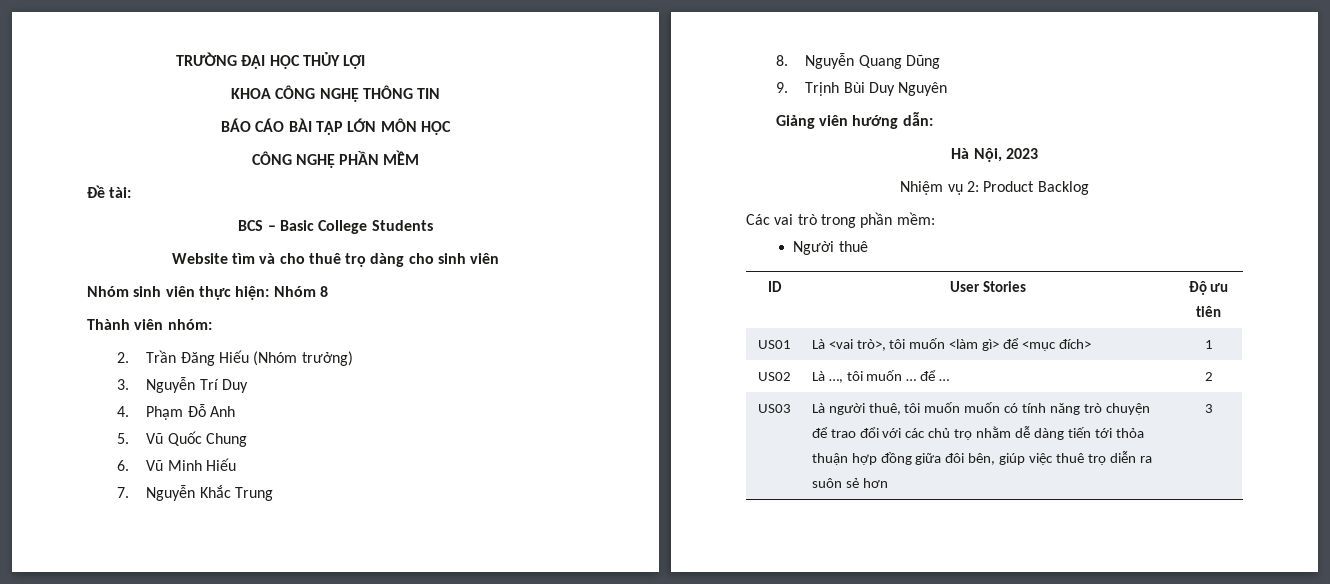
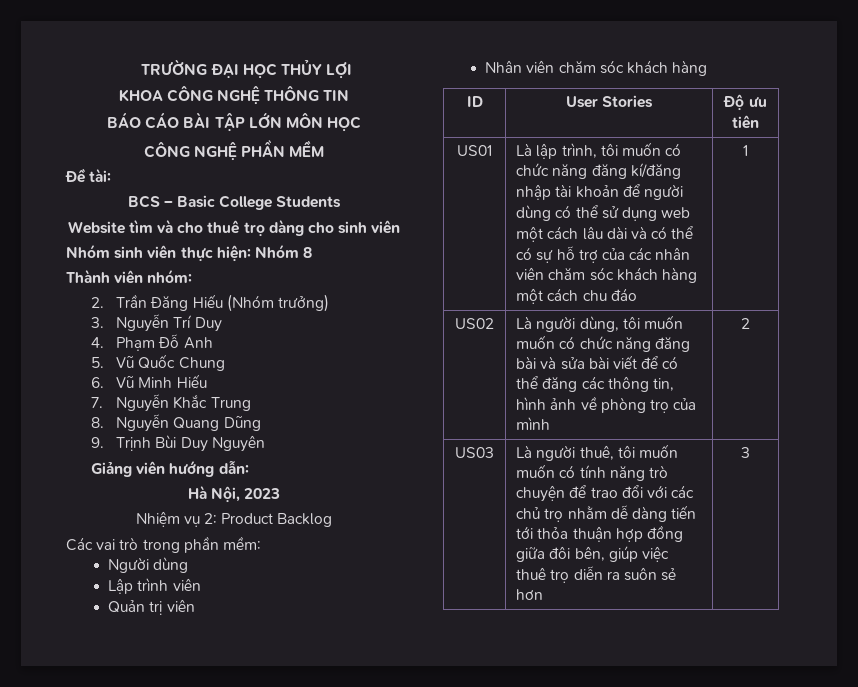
- Người thuê
+ Người dùng
+ Lập trình viên
+ Quản trị viên
+ Nhân viên chăm sóc khách hàng
- Là <vai trò>, tôi muốn <làm gì> để <mục đích> | 1
- US02 | Là …, tôi muốn … để … | 2
+ Là lập trình, tôi muốn có chức năng đăng kí/đăng nhập tài khoản để người dùng có thể sử dụng web một cách lâu dài và có thể có sự hỗ trợ của các nhân viên chăm sóc khách hàng một cách chu đáo | 1
+ US02 | Là người dùng, tôi muốn muốn có chức năng đăng bài và sửa bài viết để có thể đăng các thông tin, hình ảnh về phòng trọ của mình | 2

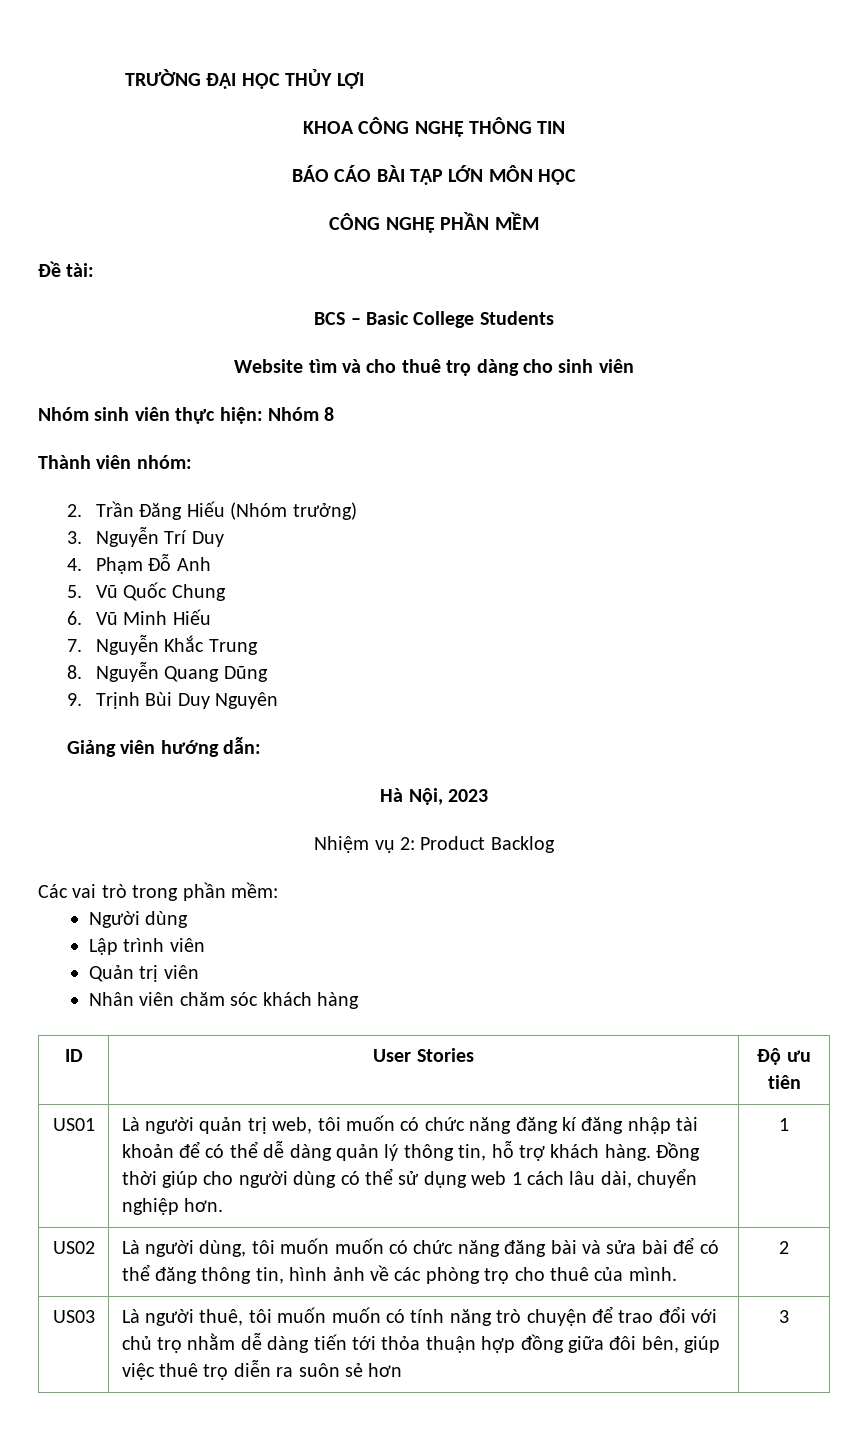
- Là lập trình, tôi muốn có chức năng đăng kí/đăng nhập tài khoản để người dùng có thể sử dụng web một cách lâu dài và có thể có sự hỗ trợ của các nhân viên chăm sóc khách hàng một cách chu đáo
+ Là người quản trị web, tôi muốn có chức năng đăng kí đăng nhập tài khoản để có thể dễ dàng quản lý thông tin, hỗ trợ khách hàng. Đồng thời giúp cho người dùng có thể sử dụng web 1 cách lâu dài, chuyển nghiệp hơn.
- US02 | Là người dùng, tôi muốn muốn có chức năng đăng bài và sửa bài viết để có thể đăng các thông tin, hình ảnh về phòng trọ của mình | 2
+ US02 | Là người dùng, tôi muốn muốn có chức năng đăng bài và sửa bài để có thể đăng thông tin, hình ảnh về các phòng trọ cho thuê của mình. | 2
- Là người thuê, tôi muốn muốn có tính năng trò chuyện để trao đổi với các chủ trọ nhằm dễ dàng tiến tới thỏa thuận hợp đồng giữa đôi bên, giúp việc thuê trọ diễn ra suôn sẻ hơn
+ Là người thuê, tôi muốn muốn có tính năng trò chuyện để trao đổi với chủ trọ nhằm dễ dàng tiến tới thỏa thuận hợp đồng giữa đôi bên, giúp việc thuê trọ diễn ra suôn sẻ hơn

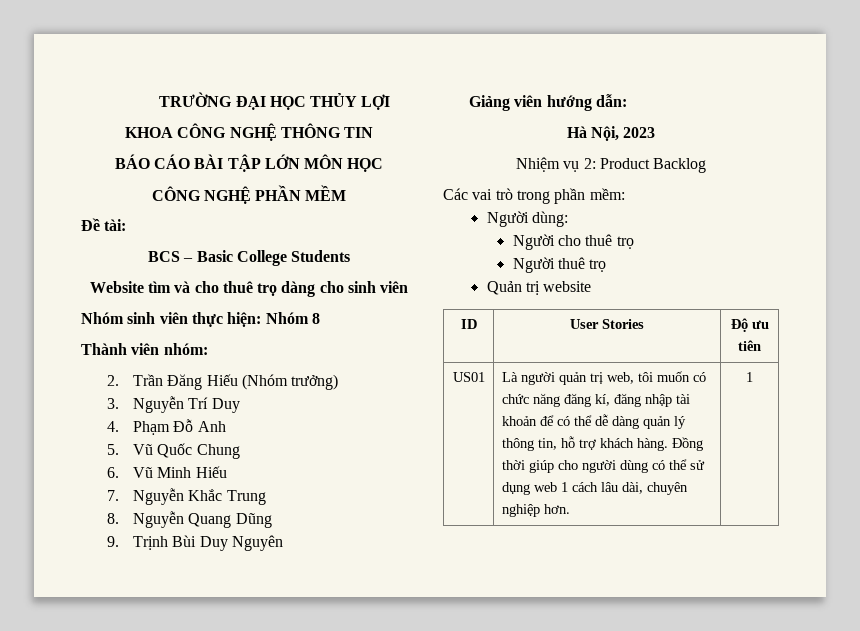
- Người dùng
- Lập trình viên
- Quản trị viên
- Nhân viên chăm sóc khách hàng
+ Người dùng:
+ Người cho thuê trọ
+ Người thuê trọ
+ Quản trị website
- Là người quản trị web, tôi muốn có chức năng đăng kí đăng nhập tài khoản để có thể dễ dàng quản lý thông tin, hỗ trợ khách hàng.
+ Là người quản trị web, tôi muốn có chức năng đăng kí, đăng nhập tài khoản để có thể dễ dàng quản lý thông tin, hỗ trợ khách hàng.
- Đồng thời giúp cho người dùng có thể sử dụng web 1 cách lâu dài, chuyển nghiệp hơn.
+ Đồng thời giúp cho người dùng có thể sử dụng web 1 cách lâu dài, chuyên nghiệp hơn.
- US02 | Là người dùng, tôi muốn muốn có chức năng đăng bài và sửa bài để có thể đăng thông tin, hình ảnh về các phòng trọ cho thuê của mình. | 2
- US03 | Là người thuê, tôi muốn muốn có tính năng trò chuyện để trao đổi với chủ trọ nhằm dễ dàng tiến tới thỏa thuận hợp đồng giữa đôi bên, giúp việc thuê trọ diễn ra suôn sẻ hơn | 3

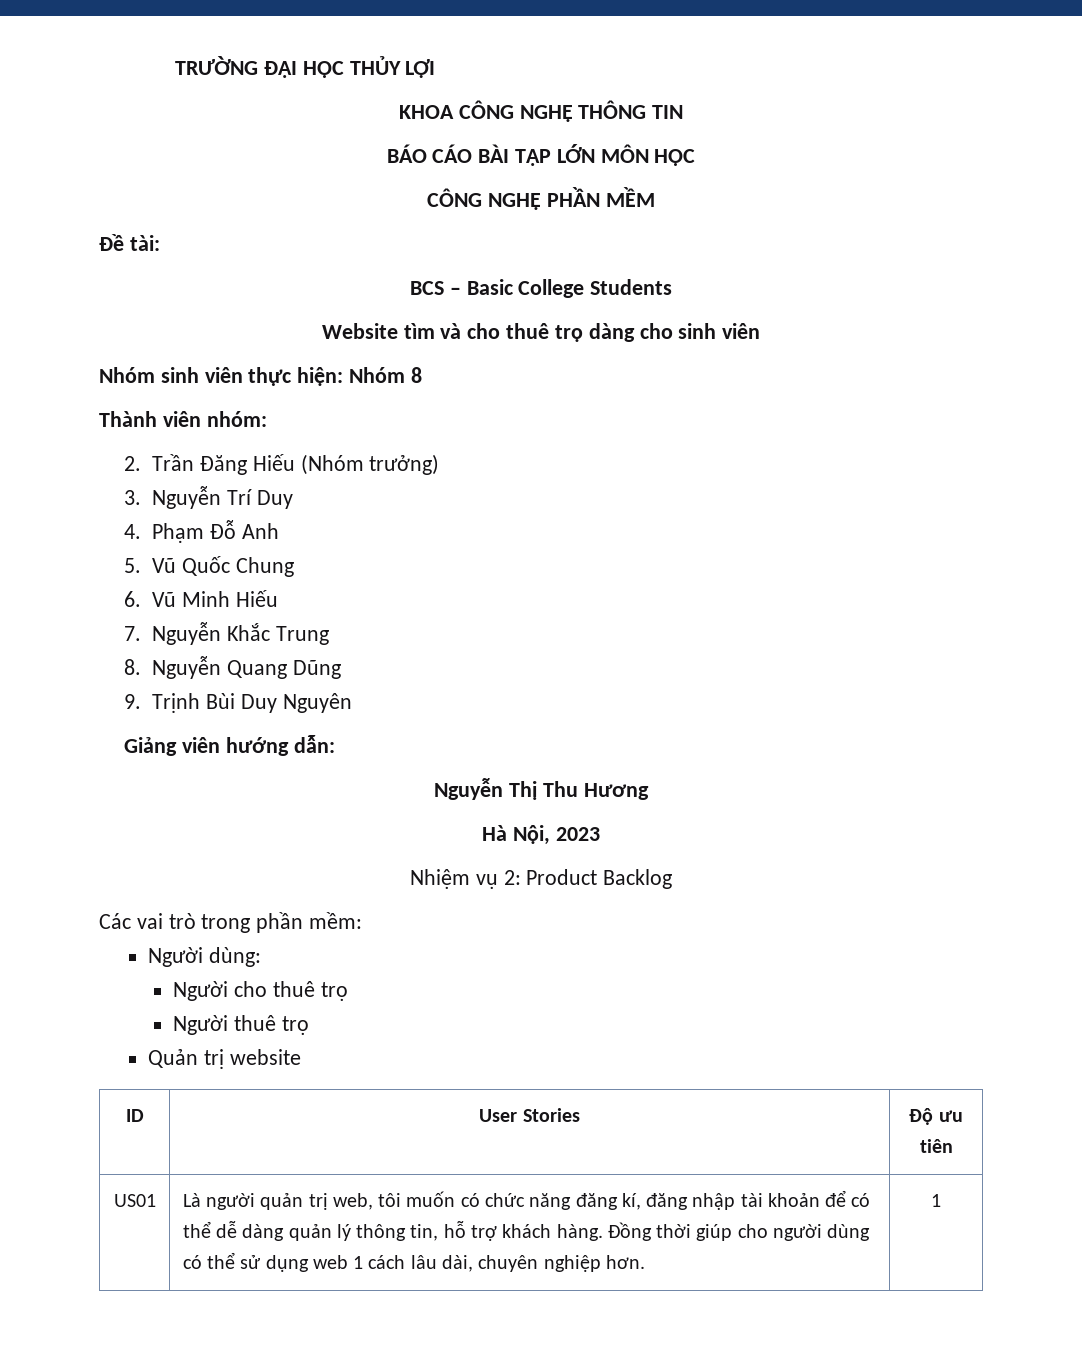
+ Nguyễn Thị Thu Hương

